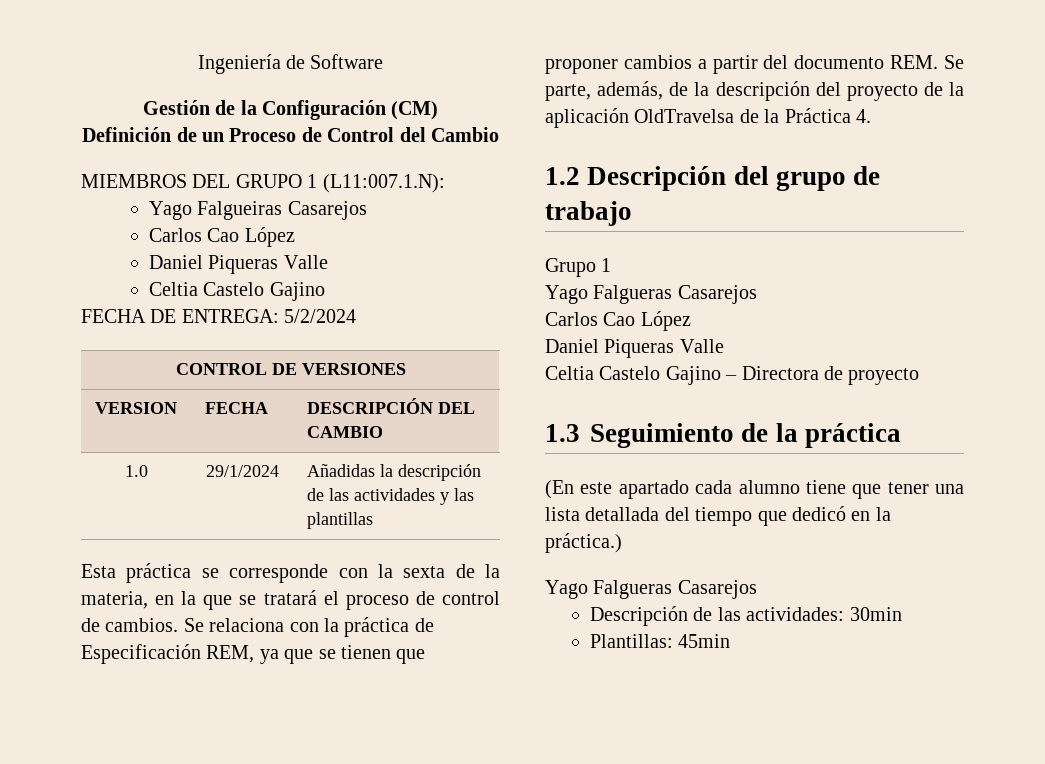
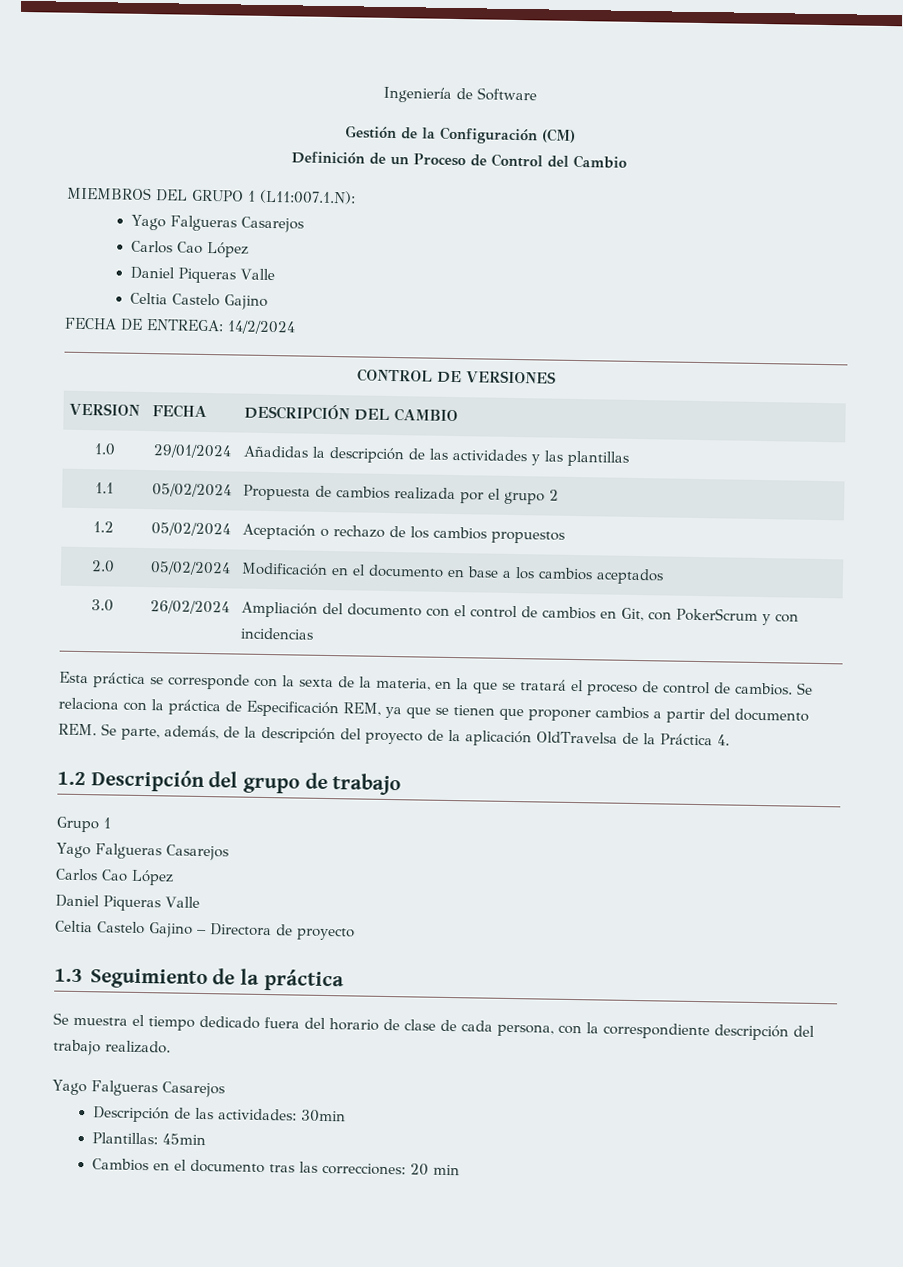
  MIEMBROS DEL GRUPO 1 (L11:007.1.N):
- Yago Falgueiras Casarejos
+ Yago Falgueras Casarejos
- FECHA DE ENTREGA: 5/2/2024
+ FECHA DE ENTREGA: 14/2/2024
- 1.0 | 29/1/2024 | Añadidas la descripción de las actividades y las plantillas
+ 1.0 | 29/01/2024 | Añadidas la descripción de las actividades y las plantillas
+ 1.1 | 05/02/2024 | Propuesta de cambios realizada por el grupo 2
+ 1.2 | 05/02/2024 | Aceptación o rechazo de los cambios propuestos
+ 2.0 | 05/02/2024 | Modificación en el documento en base a los cambios aceptados
+ 3.0 | 26/02/2024 | Ampliación del documento con el control de cambios en Git, con PokerScrum y con incidencias
- (En este apartado cada alumno tiene que tener una lista detallada del tiempo que dedicó en la práctica.)
+ Se muestra el tiempo dedicado fuera del horario de clase de cada persona, con la correspondiente descripción del trabajo realizado.
+ Cambios en el documento tras las correcciones: 20 min

